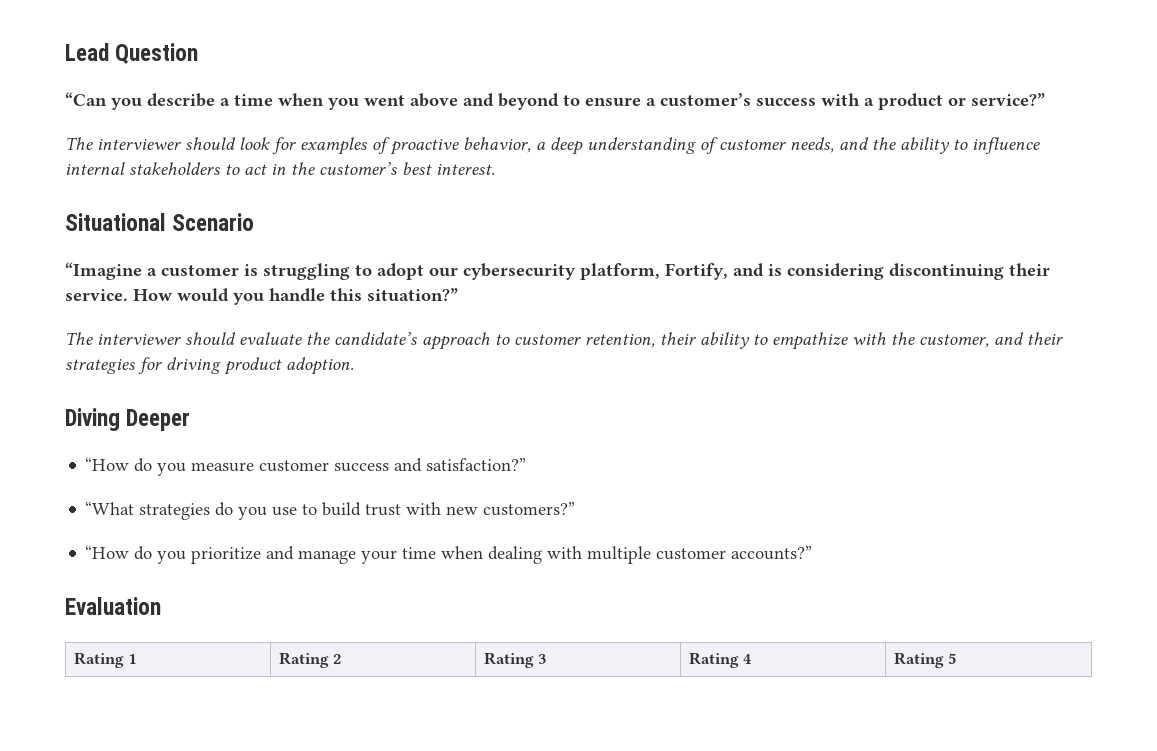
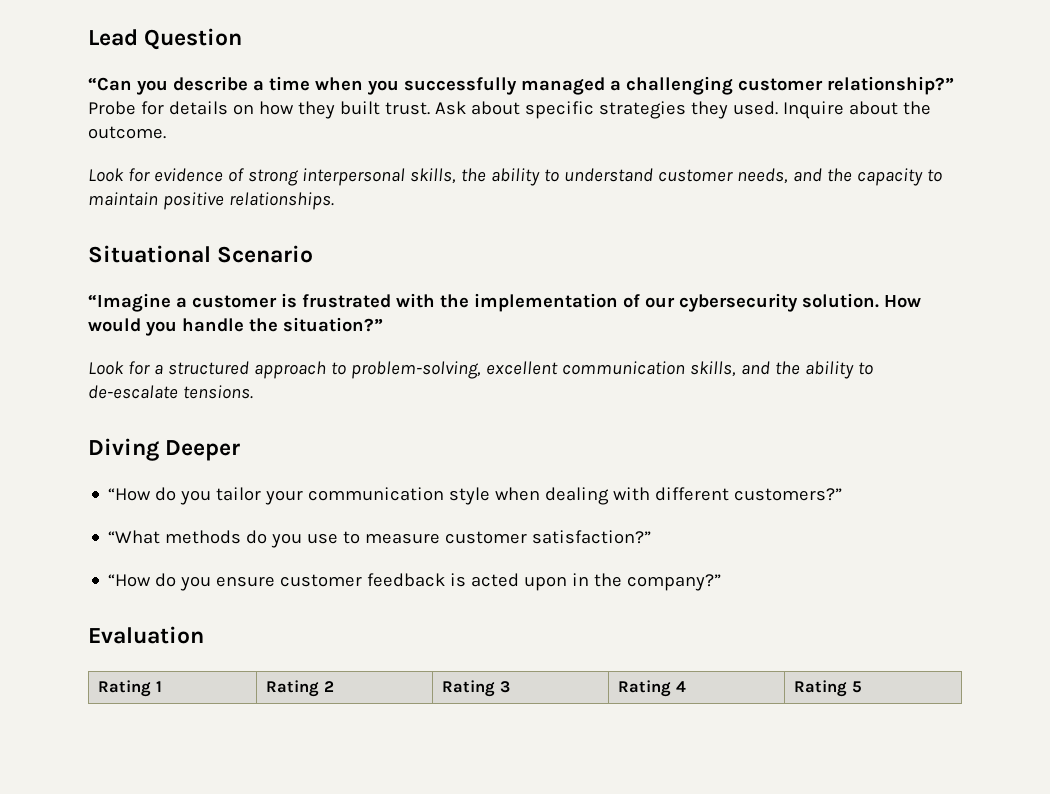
- “Can you describe a time when you went above and beyond to ensure a customer’s success with a product or service?”
- The interviewer should look for examples of proactive behavior, a deep understanding of customer needs, and the ability to influence internal stakeholders to act in the customer’s best interest.
+ “Can you describe a time when you successfully managed a challenging customer relationship?” Probe for details on how they built trust. Ask about specific strategies they used. Inquire about the outcome.
+ Look for evidence of strong interpersonal skills, the ability to understand customer needs, and the capacity to maintain positive relationships.
- “Imagine a customer is struggling to adopt our cybersecurity platform, Fortify, and is considering discontinuing their service.
+ “Imagine a customer is frustrated with the implementation of our cybersecurity solution.
- How would you handle this situation?”
+ How would you handle the situation?”
- The interviewer should evaluate the candidate’s approach to customer retention, their ability to empathize with the customer, and their strategies for driving product adoption.
+ Look for a structured approach to problem-solving, excellent communication skills, and the ability to de-escalate tensions.
- “How do you measure customer success and satisfaction?”
+ “How do you tailor your communication style when dealing with different customers?”
- “What strategies do you use to build trust with new customers?”
- “How do you prioritize and manage your time when dealing with multiple customer accounts?”
+ “What methods do you use to measure customer satisfaction?”
+ “How do you ensure customer feedback is acted upon in the company?”

